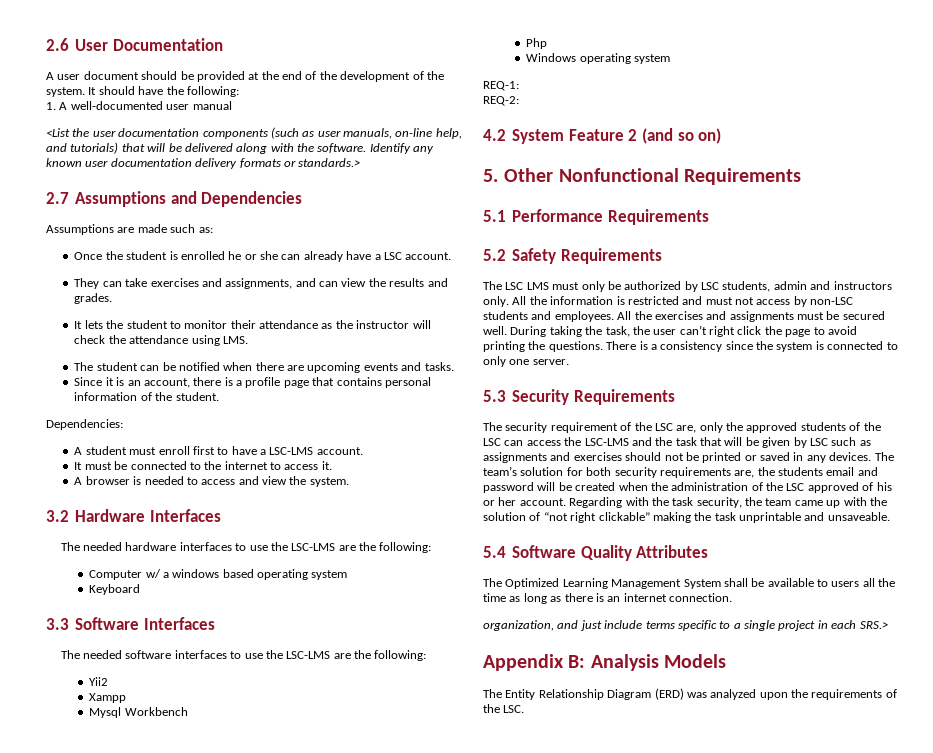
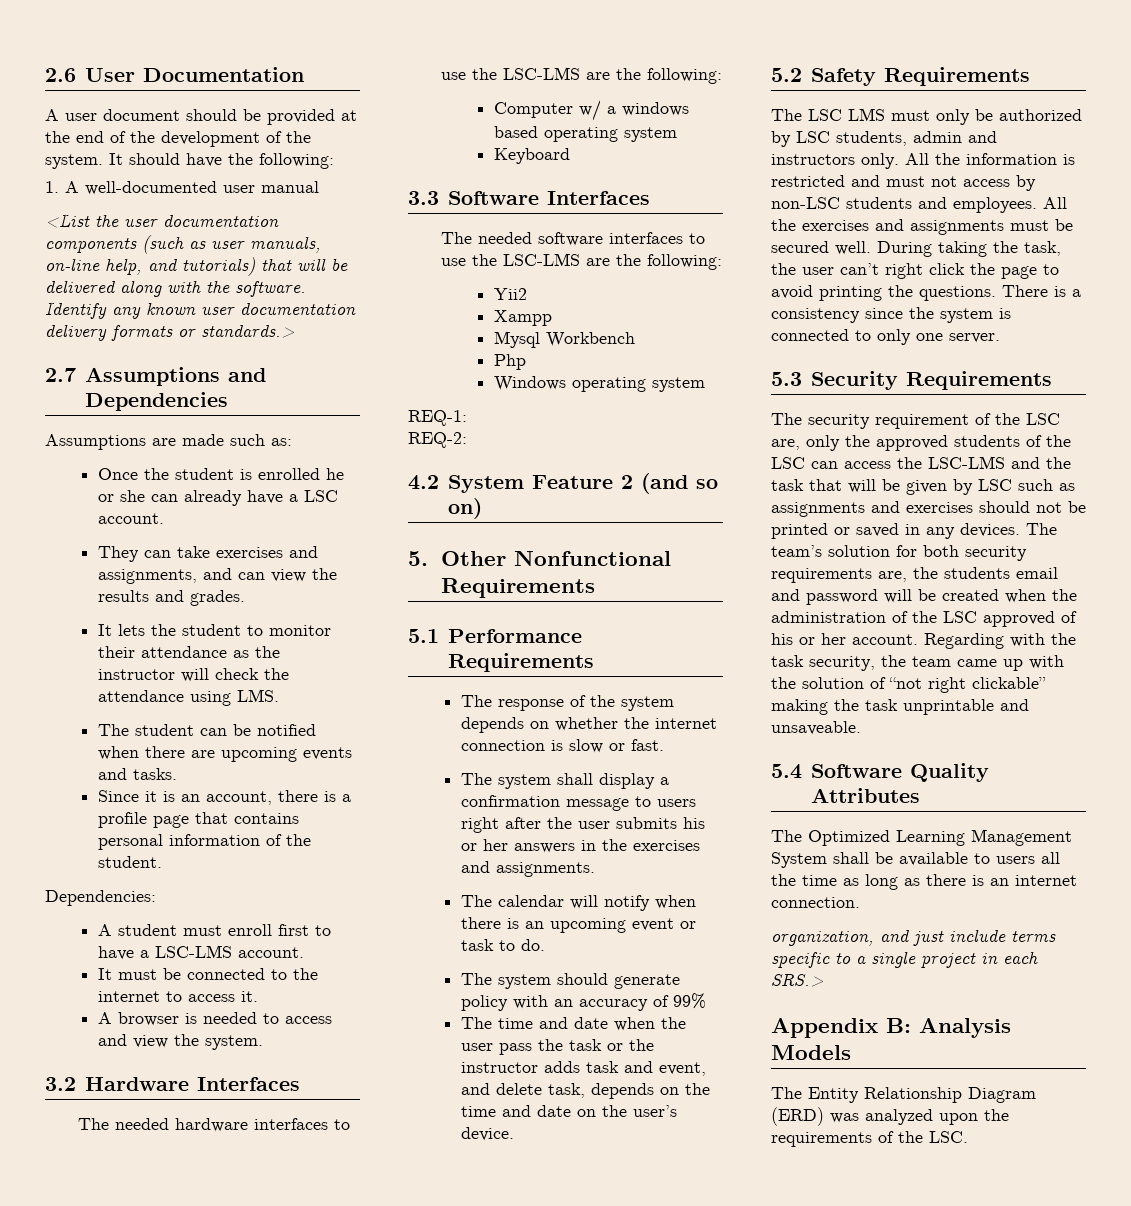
+ The response of the system depends on whether the internet connection is slow or fast.
+ The system shall display a confirmation message to users right after the user submits his or her answers in the exercises and assignments.
+ The calendar will notify when there is an upcoming event or task to do.
+ The system should generate policy with an accuracy of 99%
+ The time and date when the user pass the task or the instructor adds task and event, and delete task, depends on the time and date on the user’s device.

